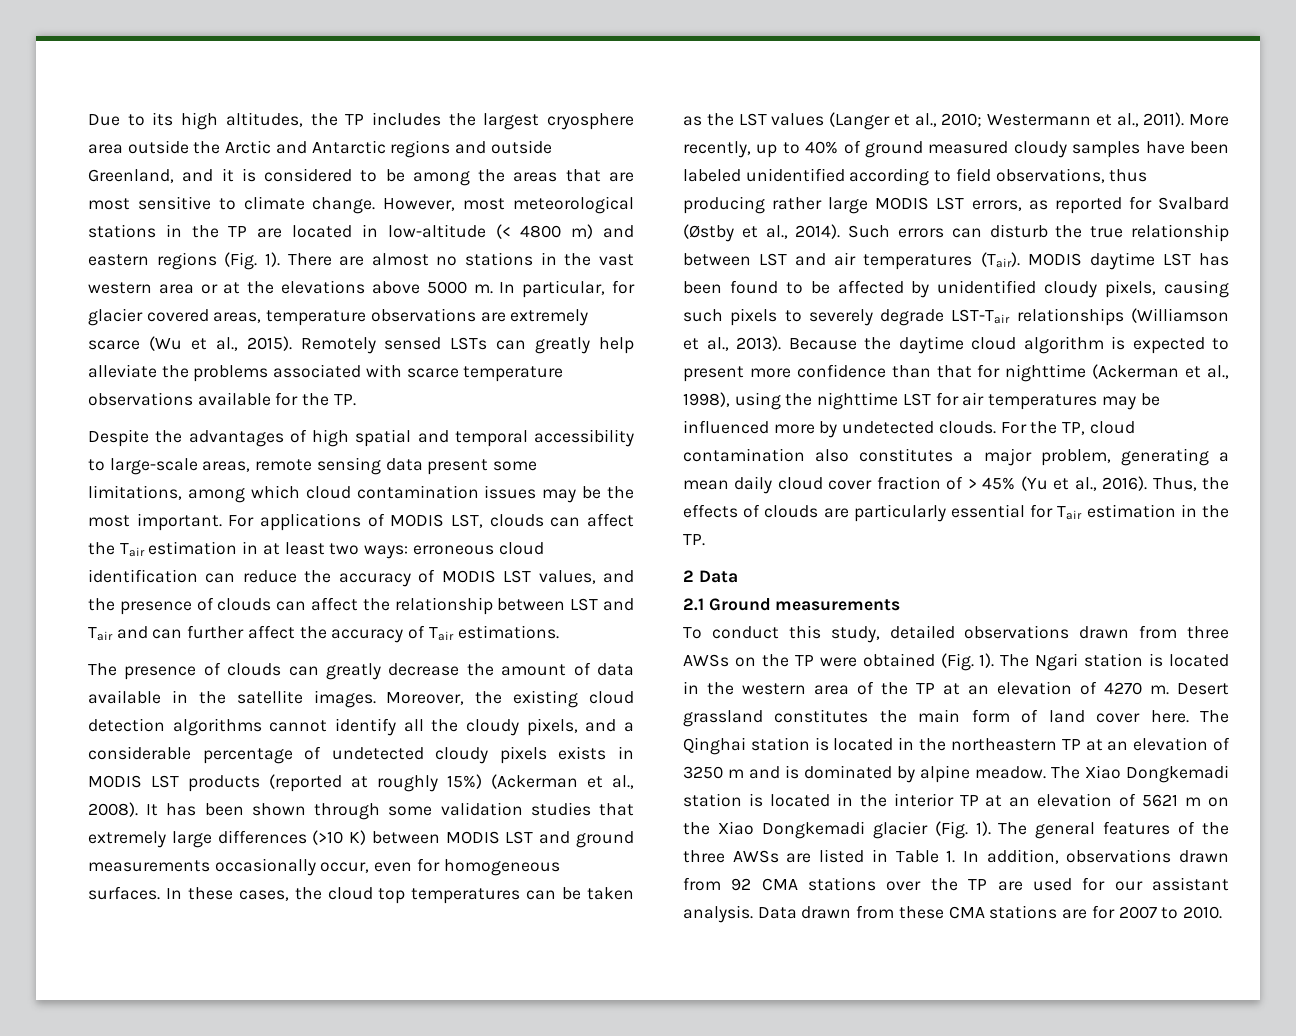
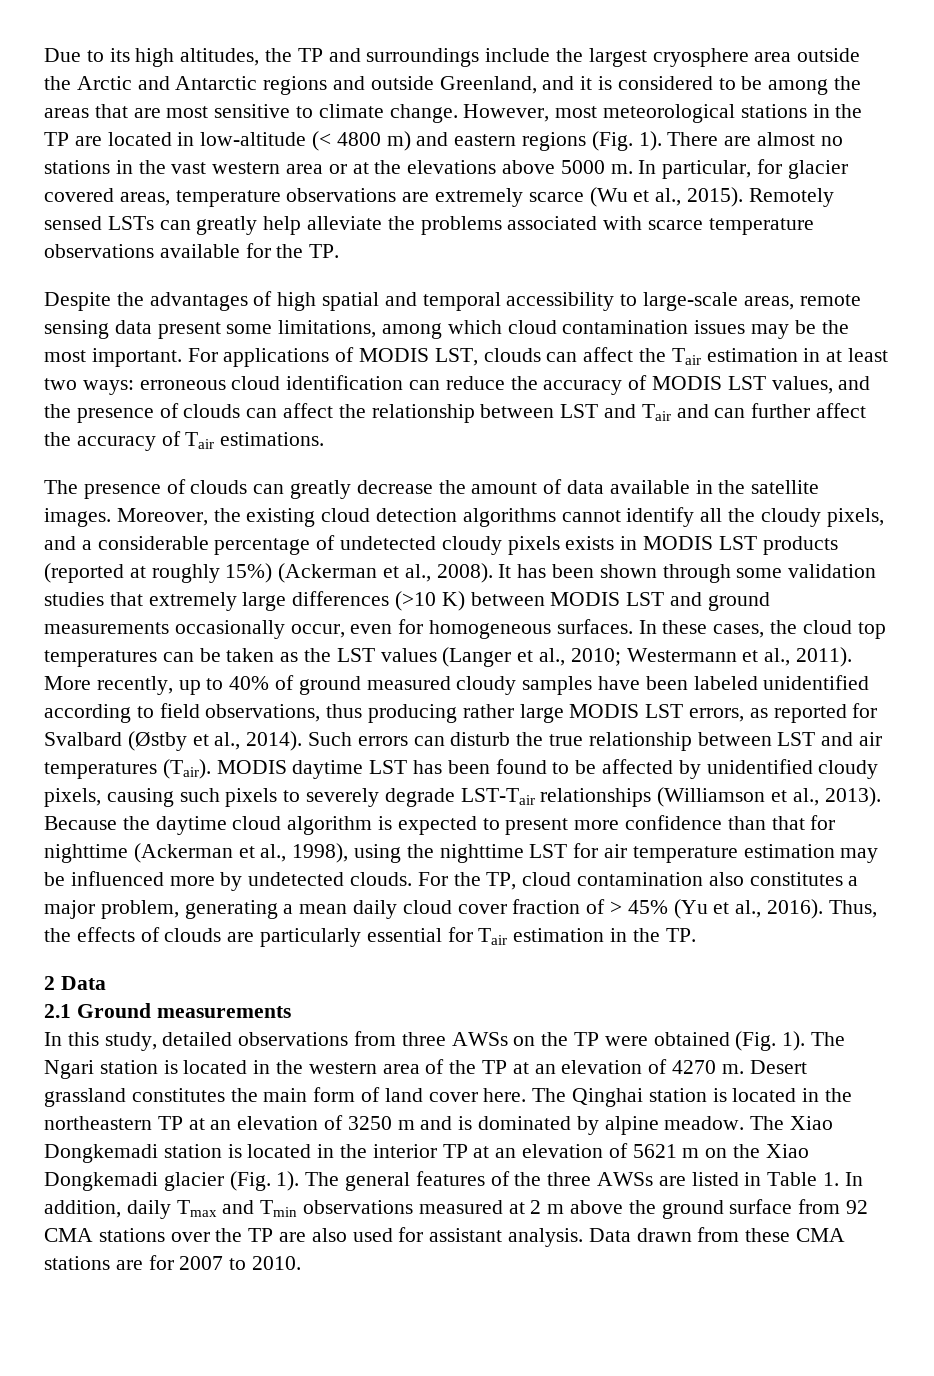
- Due to its high altitudes, the TP includes the largest cryosphere area outside the Arctic and Antarctic regions and outside Greenland, and it is considered to be among the areas that are most sensitive to climate change.
+ Due to its high altitudes, the TP and surroundings include the largest cryosphere area outside the Arctic and Antarctic regions and outside Greenland, and it is considered to be among the areas that are most sensitive to climate change.
- Because the daytime cloud algorithm is expected to present more confidence than that for nighttime (Ackerman et al., 1998), using the nighttime LST for air temperatures may be influenced more by undetected clouds.
+ Because the daytime cloud algorithm is expected to present more confidence than that for nighttime (Ackerman et al., 1998), using the nighttime LST for air temperature estimation may be influenced more by undetected clouds.
- To conduct this study, detailed observations drawn from three AWSs on the TP were obtained (Fig. 1).
+ In this study, detailed observations from three AWSs on the TP were obtained (Fig. 1).
- The general features of the three AWSs are listed in Table 1. In addition, observations drawn from 92 CMA stations over the TP are used for our assistant analysis.
+ The general features of the three AWSs are listed in Table 1. In addition, daily Tmax and Tmin observations measured at 2 m above the ground surface from 92 CMA stations over the TP are also used for assistant analysis.

